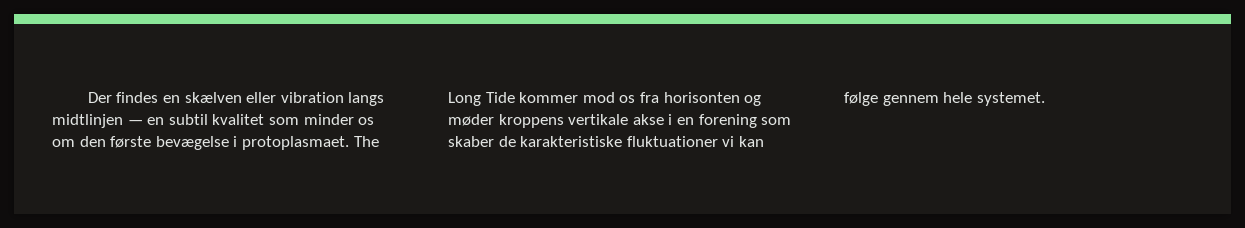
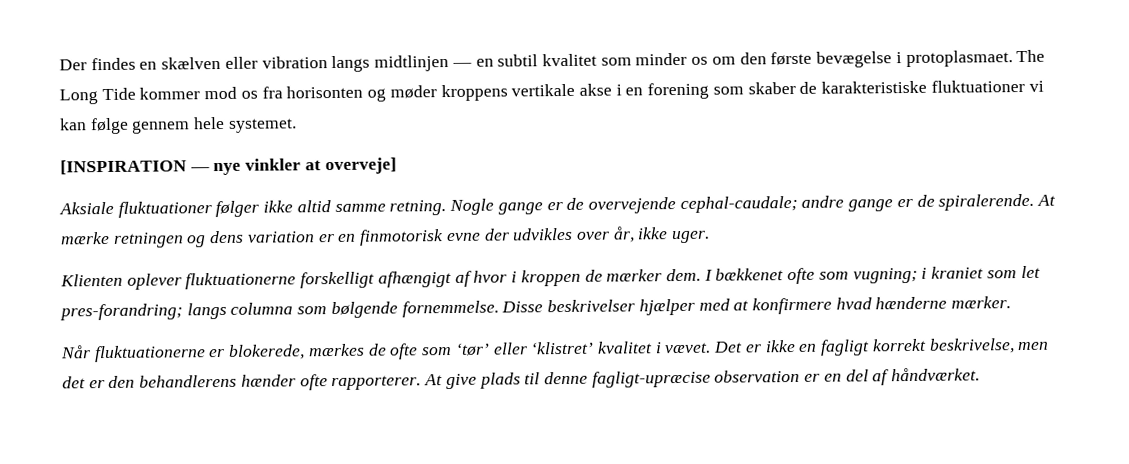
+ [INSPIRATION — nye vinkler at overveje]
+ Aksiale fluktuationer følger ikke altid samme retning. Nogle gange er de overvejende cephal-caudale; andre gange er de spiralerende. At mærke retningen og dens variation er en finmotorisk evne der udvikles over år, ikke uger.
+ Klienten oplever fluktuationerne forskelligt afhængigt af hvor i kroppen de mærker dem. I bækkenet ofte som vugning; i kraniet som let pres-forandring; langs columna som bølgende fornemmelse. Disse beskrivelser hjælper med at konfirmere hvad hænderne mærker.
+ Når fluktuationerne er blokerede, mærkes de ofte som ‘tør’ eller ‘klistret’ kvalitet i vævet. Det er ikke en fagligt korrekt beskrivelse, men det er den behandlerens hænder ofte rapporterer. At give plads til denne fagligt-upræcise observation er en del af håndværket.

